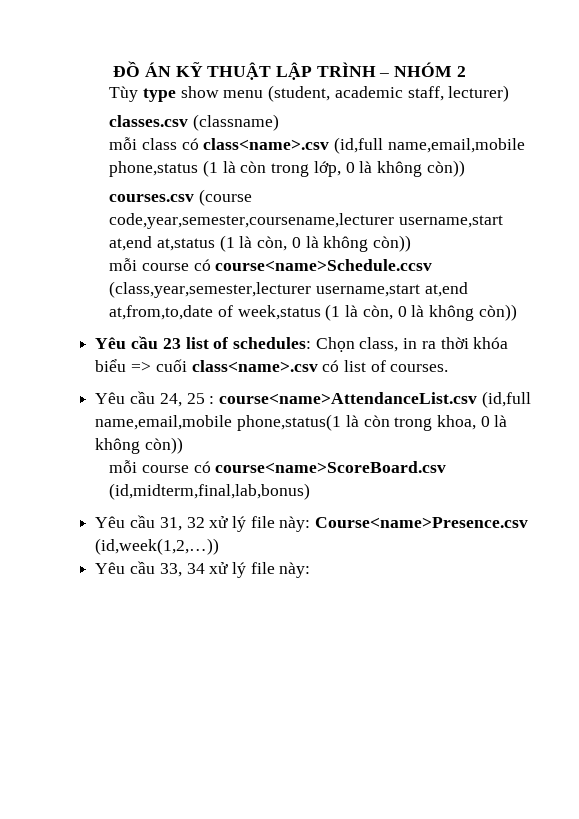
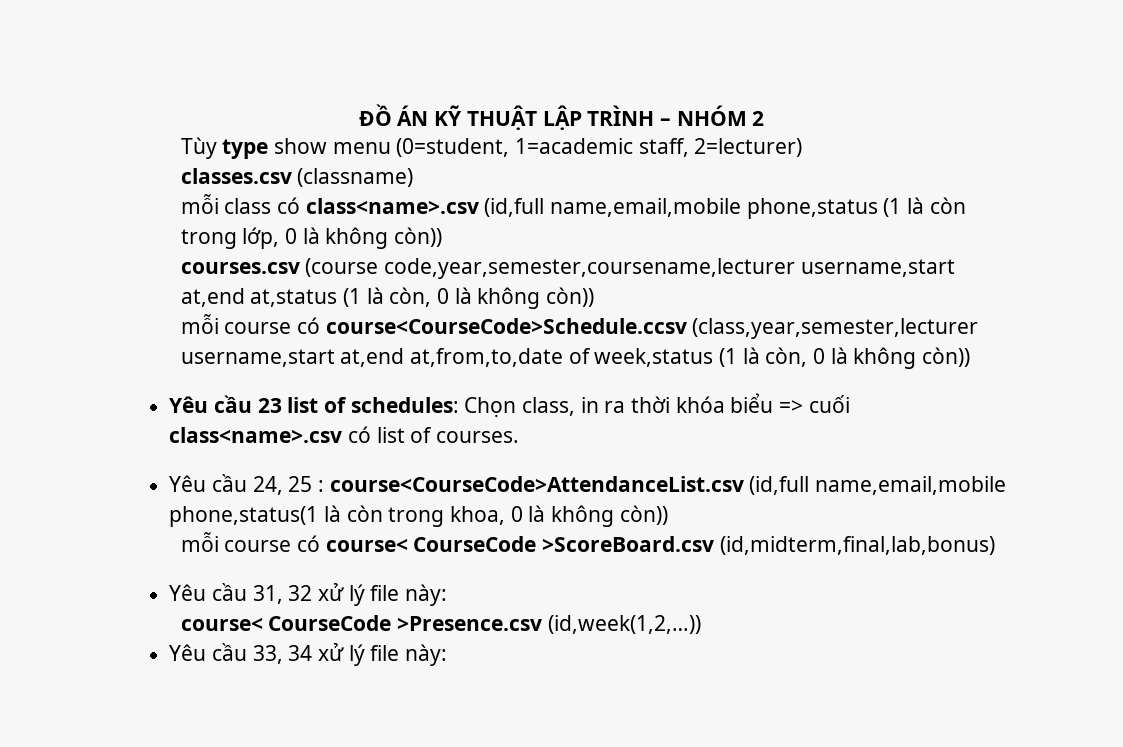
- Tùy type show menu (student, academic staff, lecturer)
+ Tùy type show menu (0=student, 1=academic staff, 2=lecturer)
- mỗi course có course<name>Schedule.ccsv (class,year,semester,lecturer username,start at,end at,from,to,date of week,status (1 là còn, 0 là không còn))
+ mỗi course có course<CourseCode>Schedule.ccsv (class,year,semester,lecturer username,start at,end at,from,to,date of week,status (1 là còn, 0 là không còn))
- Yêu cầu 24, 25 : course<name>AttendanceList.csv (id,full name,email,mobile phone,status(1 là còn trong khoa, 0 là không còn))
+ Yêu cầu 24, 25 : course<CourseCode>AttendanceList.csv (id,full name,email,mobile phone,status(1 là còn trong khoa, 0 là không còn))
- mỗi course có course<name>ScoreBoard.csv (id,midterm,final,lab,bonus)
+ mỗi course có course< CourseCode >ScoreBoard.csv (id,midterm,final,lab,bonus)
- Yêu cầu 31, 32 xử lý file này: Course<name>Presence.csv (id,week(1,2,…))
+ Yêu cầu 31, 32 xử lý file này:
+ course< CourseCode >Presence.csv (id,week(1,2,…))

